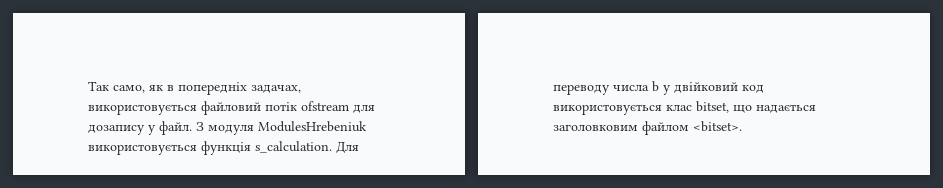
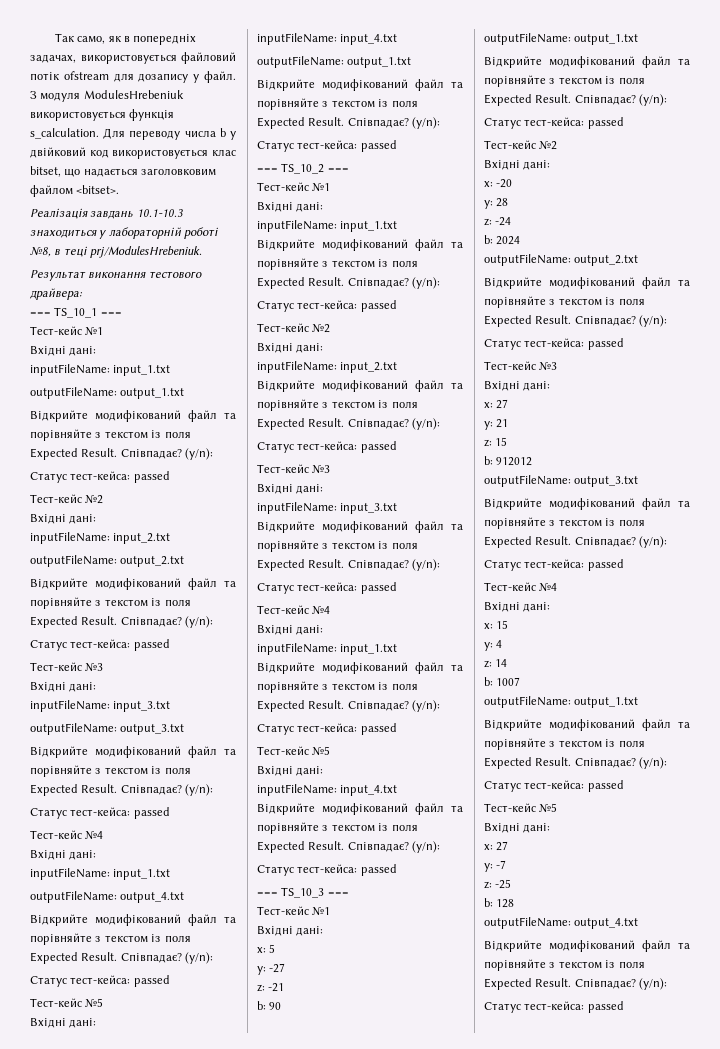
+ Реалізація завдань 10.1-10.3 знаходиться у лабораторній роботі №8, в теці prj/ModulesHrebeniuk.
+ Результат виконання тестового драйвера:
+ === TS_10_1 ===
+ Тест-кейс №1
+ Вхідні дані:
+ inputFileName: input_1.txt
+ outputFileName: output_1.txt
+ Відкрийте модифікований файл та порівняйте з текстом із поля Expected Result. Співпадає? (y/n):
+ Статус тест-кейса: passed
+ Тест-кейс №2
+ Вхідні дані:
+ inputFileName: input_2.txt
+ outputFileName: output_2.txt
+ Відкрийте модифікований файл та порівняйте з текстом із поля Expected Result. Співпадає? (y/n):
+ Статус тест-кейса: passed
+ Тест-кейс №3
+ Вхідні дані:
+ inputFileName: input_3.txt
+ outputFileName: output_3.txt
+ Відкрийте модифікований файл та порівняйте з текстом із поля Expected Result. Співпадає? (y/n):
+ Статус тест-кейса: passed
+ Тест-кейс №4
+ Вхідні дані:
+ inputFileName: input_1.txt
+ outputFileName: output_4.txt
+ Відкрийте модифікований файл та порівняйте з текстом із поля Expected Result. Співпадає? (y/n):
+ Статус тест-кейса: passed
+ Тест-кейс №5
+ Вхідні дані:
+ inputFileName: input_4.txt
+ outputFileName: output_1.txt
+ Відкрийте модифікований файл та порівняйте з текстом із поля Expected Result. Співпадає? (y/n):
+ Статус тест-кейса: passed
+ === TS_10_2 ===
+ Тест-кейс №1
+ Вхідні дані:
+ inputFileName: input_1.txt
+ Відкрийте модифікований файл та порівняйте з текстом із поля Expected Result. Співпадає? (y/n):
+ Статус тест-кейса: passed
+ Тест-кейс №2
+ Вхідні дані:
+ inputFileName: input_2.txt
+ Відкрийте модифікований файл та порівняйте з текстом із поля Expected Result. Співпадає? (y/n):
+ Статус тест-кейса: passed
+ Тест-кейс №3
+ Вхідні дані:
+ inputFileName: input_3.txt
+ Відкрийте модифікований файл та порівняйте з текстом із поля Expected Result. Співпадає? (y/n):
+ Статус тест-кейса: passed
+ Тест-кейс №4
+ Вхідні дані:
+ inputFileName: input_1.txt
+ Відкрийте модифікований файл та порівняйте з текстом із поля Expected Result. Співпадає? (y/n):
+ Статус тест-кейса: passed
+ Тест-кейс №5
+ Вхідні дані:
+ inputFileName: input_4.txt
+ Відкрийте модифікований файл та порівняйте з текстом із поля Expected Result. Співпадає? (y/n):
+ Статус тест-кейса: passed
+ === TS_10_3 ===
+ Тест-кейс №1
+ Вхідні дані:
+ x: 5
+ y: -27
+ z: -21
+ b: 90
+ outputFileName: output_1.txt
+ Відкрийте модифікований файл та порівняйте з текстом із поля Expected Result. Співпадає? (y/n):
+ Статус тест-кейса: passed
+ Тест-кейс №2
+ Вхідні дані:
+ x: -20
+ y: 28
+ z: -24
+ b: 2024
+ outputFileName: output_2.txt
+ Відкрийте модифікований файл та порівняйте з текстом із поля Expected Result. Співпадає? (y/n):
+ Статус тест-кейса: passed
+ Тест-кейс №3
+ Вхідні дані:
+ x: 27
+ y: 21
+ z: 15
+ b: 912012
+ outputFileName: output_3.txt
+ Відкрийте модифікований файл та порівняйте з текстом із поля Expected Result. Співпадає? (y/n):
+ Статус тест-кейса: passed
+ Тест-кейс №4
+ Вхідні дані:
+ x: 15
+ y: 4
+ z: 14
+ b: 1007
+ outputFileName: output_1.txt
+ Відкрийте модифікований файл та порівняйте з текстом із поля Expected Result. Співпадає? (y/n):
+ Статус тест-кейса: passed
+ Тест-кейс №5
+ Вхідні дані:
+ x: 27
+ y: -7
+ z: -25
+ b: 128
+ outputFileName: output_4.txt
+ Відкрийте модифікований файл та порівняйте з текстом із поля Expected Result. Співпадає? (y/n):
+ Статус тест-кейса: passed

